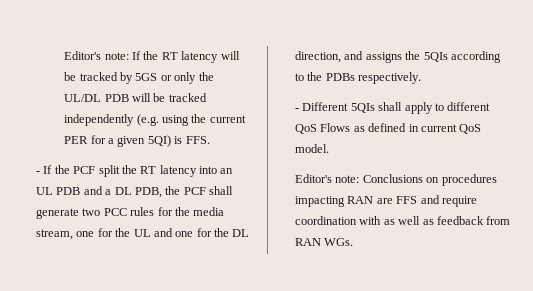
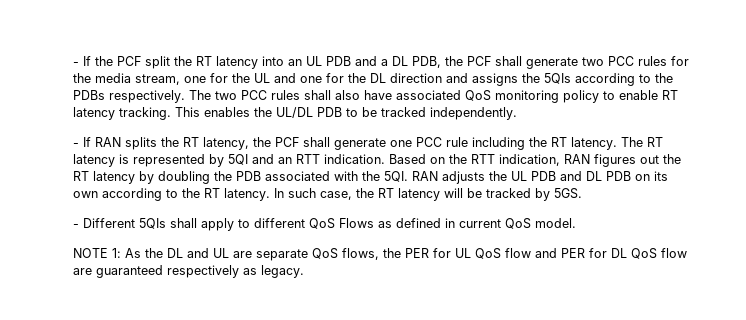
- Editor's note: If the RT latency will be tracked by 5GS or only the UL/DL PDB will be tracked independently (e.g. using the current PER for a given 5QI) is FFS.
- - If the PCF split the RT latency into an UL PDB and a DL PDB, the PCF shall generate two PCC rules for the media stream, one for the UL and one for the DL direction, and assigns the 5QIs according to the PDBs respectively.
+ - If the PCF split the RT latency into an UL PDB and a DL PDB, the PCF shall generate two PCC rules for the media stream, one for the UL and one for the DL direction and assigns the 5QIs according to the PDBs respectively. The two PCC rules shall also have associated QoS monitoring policy to enable RT latency tracking. This enables the UL/DL PDB to be tracked independently.
+ - If RAN splits the RT latency, the PCF shall generate one PCC rule including the RT latency. The RT latency is represented by 5QI and an RTT indication. Based on the RTT indication, RAN figures out the RT latency by doubling the PDB associated with the 5QI. RAN adjusts the UL PDB and DL PDB on its own according to the RT latency. In such case, the RT latency will be tracked by 5GS.
- Editor's note: Conclusions on procedures impacting RAN are FFS and require coordination with as well as feedback from RAN WGs.
+ NOTE 1: As the DL and UL are separate QoS flows, the PER for UL QoS flow and PER for DL QoS flow are guaranteed respectively as legacy.

